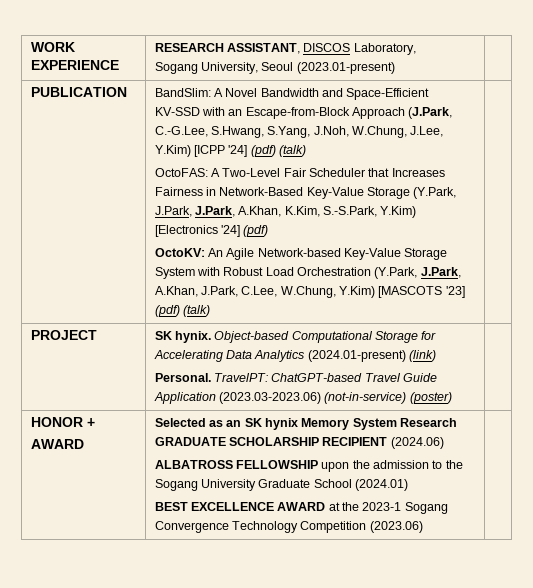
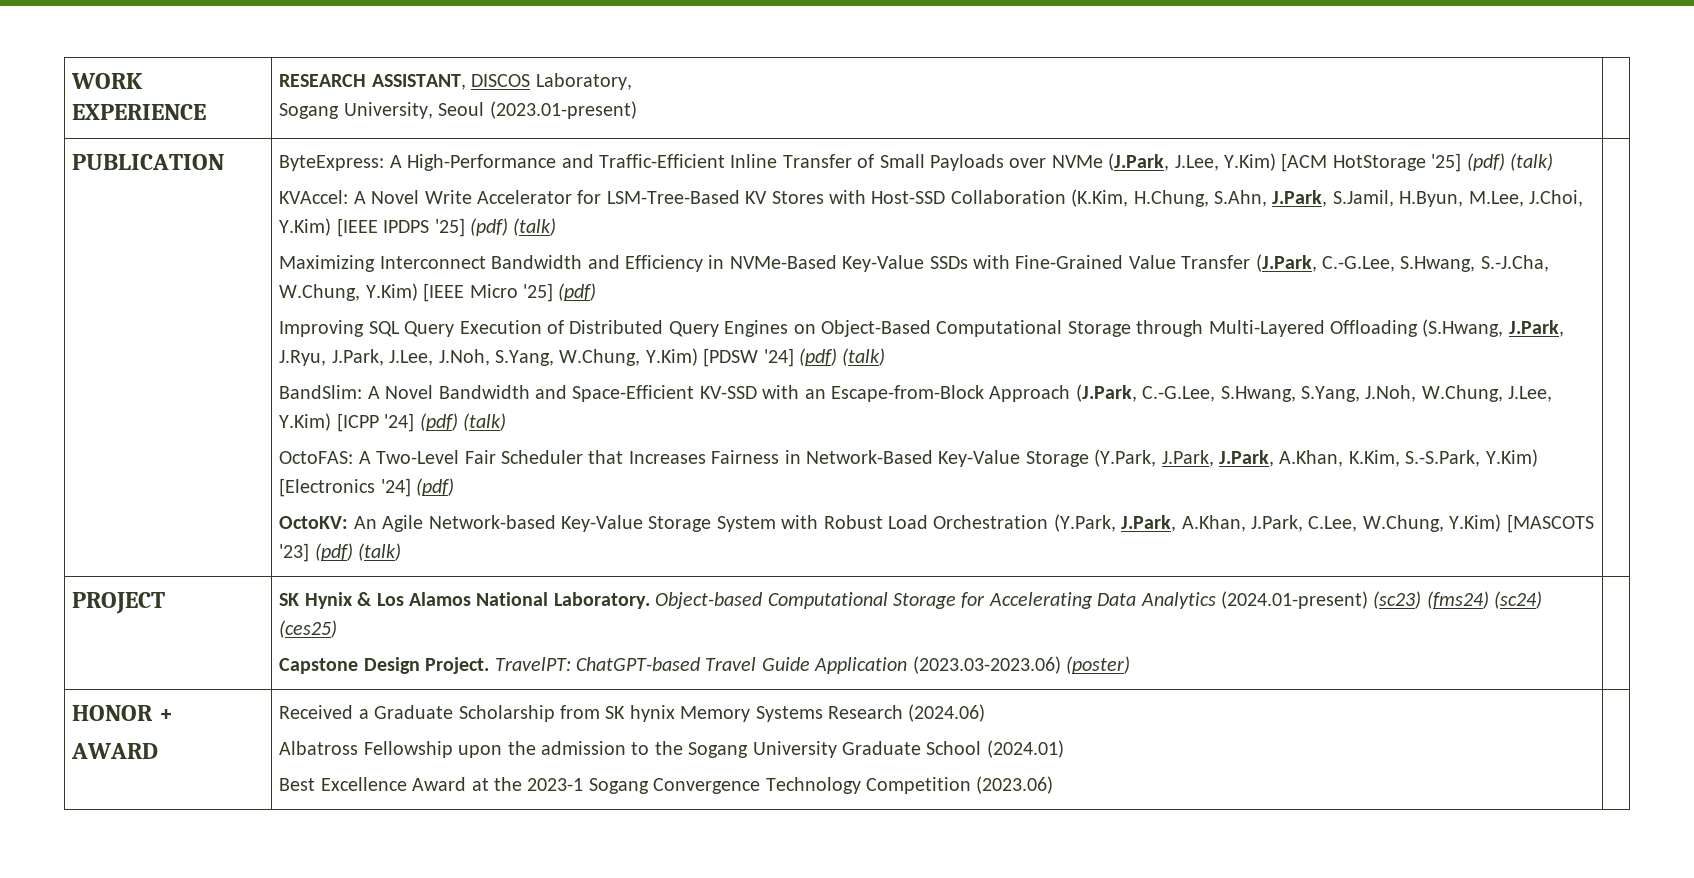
+ ByteExpress: A High-Performance and Traffic-Efficient Inline Transfer of Small Payloads over NVMe (J.Park, J.Lee, Y.Kim) [ACM HotStorage '25] (pdf) (talk)
+ KVAccel: A Novel Write Accelerator for LSM-Tree-Based KV Stores with Host-SSD Collaboration (K.Kim, H.Chung, S.Ahn, J.Park, S.Jamil, H.Byun, M.Lee, J.Choi, Y.Kim) [IEEE IPDPS '25] (pdf) (talk)
+ Maximizing Interconnect Bandwidth and Efficiency in NVMe-Based Key-Value SSDs with Fine-Grained Value Transfer (J.Park, C.-G.Lee, S.Hwang, S.-J.Cha, W.Chung, Y.Kim) [IEEE Micro '25] (pdf)
+ Improving SQL Query Execution of Distributed Query Engines on Object-Based Computational Storage through Multi-Layered Offloading (S.Hwang, J.Park, J.Ryu, J.Park, J.Lee, J.Noh, S.Yang, W.Chung, Y.Kim) [PDSW '24] (pdf) (talk)
- PROJECT | SK hynix. Object-based Computational Storage for Accelerating Data Analytics (2024.01-present) (link)
- Personal. TravelPT: ChatGPT-based Travel Guide Application (2023.03-2023.06) (not-in-service) (poster) |
+ PROJECT | SK Hynix & Los Alamos National Laboratory. Object-based Computational Storage for Accelerating Data Analytics (2024.01-present) (sc23) (fms24) (sc24) (ces25)
+ Capstone Design Project. TravelPT: ChatGPT-based Travel Guide Application (2023.03-2023.06) (poster) |
  HONOR +
- AWARD | Selected as an SK hynix Memory System Research GRADUATE SCHOLARSHIP RECIPIENT (2024.06)
- ALBATROSS FELLOWSHIP upon the admission to the Sogang University Graduate School (2024.01)
- BEST EXCELLENCE AWARD at the 2023-1 Sogang Convergence Technology Competition (2023.06) |
+ AWARD | Received a Graduate Scholarship from SK hynix Memory Systems Research (2024.06)
+ Albatross Fellowship upon the admission to the Sogang University Graduate School (2024.01)
+ Best Excellence Award at the 2023-1 Sogang Convergence Technology Competition (2023.06) |

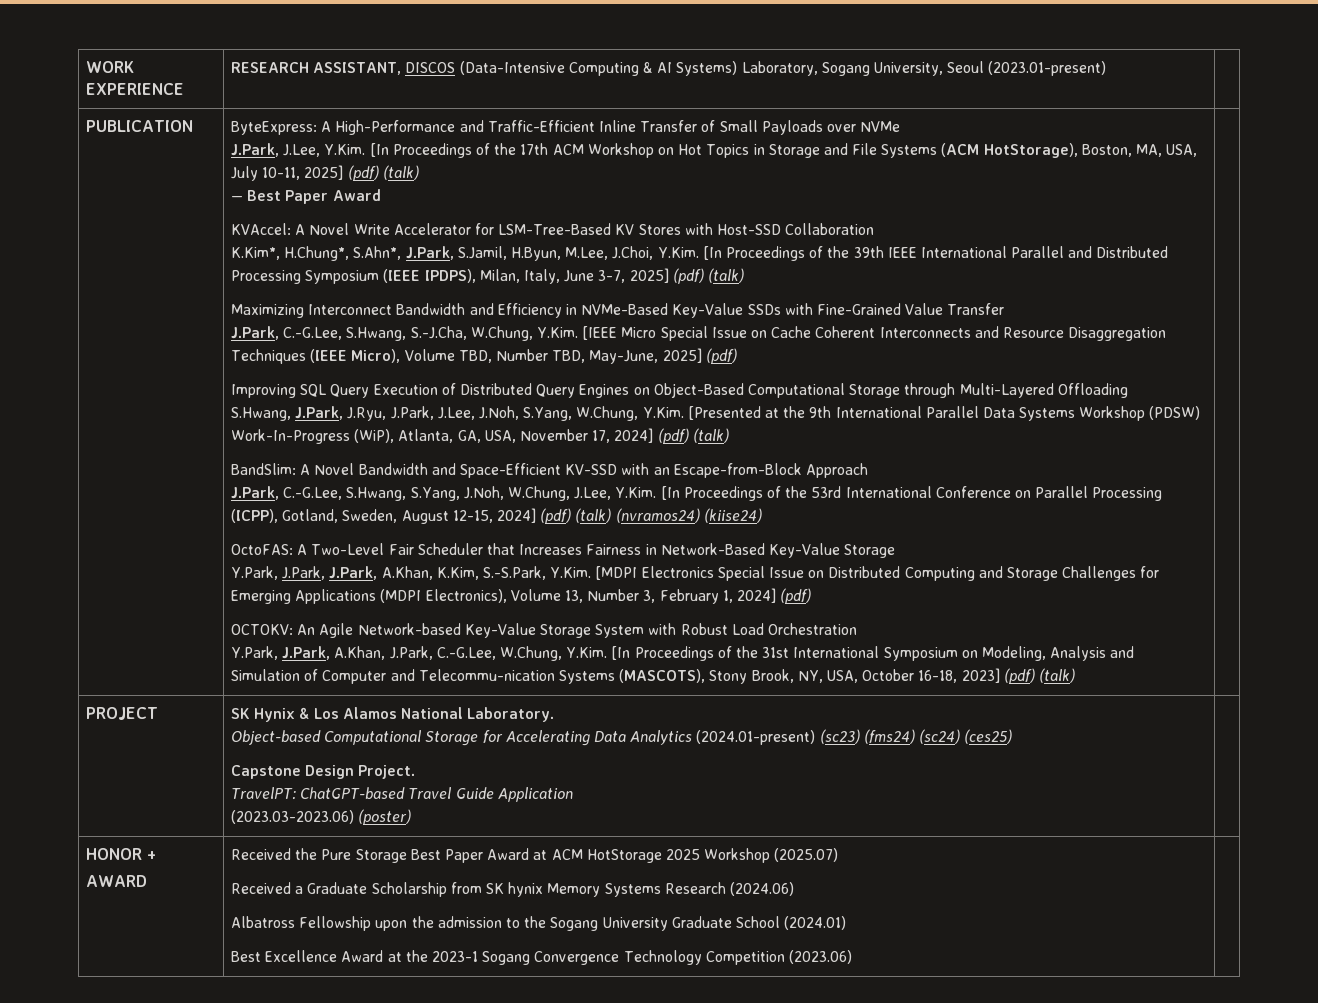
- WORK EXPERIENCE | RESEARCH ASSISTANT, DISCOS Laboratory,
- Sogang University, Seoul (2023.01-present) |
+ WORK EXPERIENCE | RESEARCH ASSISTANT, DISCOS (Data-Intensive Computing & AI Systems) Laboratory, Sogang University, Seoul (2023.01-present) |
- ByteExpress: A High-Performance and Traffic-Efficient Inline Transfer of Small Payloads over NVMe (J.Park, J.Lee, Y.Kim) [ACM HotStorage '25] (pdf) (talk)
+ ByteExpress: A High-Performance and Traffic-Efficient Inline Transfer of Small Payloads over NVMe
+ J.Park, J.Lee, Y.Kim. [In Proceedings of the 17th ACM Workshop on Hot Topics in Storage and File Systems (ACM HotStorage), Boston, MA, USA, July 10-11, 2025] (pdf) (talk)
+ — Best Paper Award
- KVAccel: A Novel Write Accelerator for LSM-Tree-Based KV Stores with Host-SSD Collaboration (K.Kim, H.Chung, S.Ahn, J.Park, S.Jamil, H.Byun, M.Lee, J.Choi, Y.Kim) [IEEE IPDPS '25] (pdf) (talk)
+ KVAccel: A Novel Write Accelerator for LSM-Tree-Based KV Stores with Host-SSD Collaboration
+ K.Kim*, H.Chung*, S.Ahn*, J.Park, S.Jamil, H.Byun, M.Lee, J.Choi, Y.Kim. [In Proceedings of the 39th IEEE International Parallel and Distributed Processing Symposium (IEEE IPDPS), Milan, Italy, June 3-7, 2025] (pdf) (talk)
- Maximizing Interconnect Bandwidth and Efficiency in NVMe-Based Key-Value SSDs with Fine-Grained Value Transfer (J.Park, C.-G.Lee, S.Hwang, S.-J.Cha, W.Chung, Y.Kim) [IEEE Micro '25] (pdf)
+ Maximizing Interconnect Bandwidth and Efficiency in NVMe-Based Key-Value SSDs with Fine-Grained Value Transfer
+ J.Park, C.-G.Lee, S.Hwang, S.-J.Cha, W.Chung, Y.Kim. [IEEE Micro Special Issue on Cache Coherent Interconnects and Resource Disaggregation Techniques (IEEE Micro), Volume TBD, Number TBD, May-June, 2025] (pdf)
- Improving SQL Query Execution of Distributed Query Engines on Object-Based Computational Storage through Multi-Layered Offloading (S.Hwang, J.Park, J.Ryu, J.Park, J.Lee, J.Noh, S.Yang, W.Chung, Y.Kim) [PDSW '24] (pdf) (talk)
+ Improving SQL Query Execution of Distributed Query Engines on Object-Based Computational Storage through Multi-Layered Offloading
+ S.Hwang, J.Park, J.Ryu, J.Park, J.Lee, J.Noh, S.Yang, W.Chung, Y.Kim. [Presented at the 9th International Parallel Data Systems Workshop (PDSW) Work-In-Progress (WiP), Atlanta, GA, USA, November 17, 2024] (pdf) (talk)
- BandSlim: A Novel Bandwidth and Space-Efficient KV-SSD with an Escape-from-Block Approach (J.Park, C.-G.Lee, S.Hwang, S.Yang, J.Noh, W.Chung, J.Lee, Y.Kim) [ICPP '24] (pdf) (talk)
+ BandSlim: A Novel Bandwidth and Space-Efficient KV-SSD with an Escape-from-Block Approach
+ J.Park, C.-G.Lee, S.Hwang, S.Yang, J.Noh, W.Chung, J.Lee, Y.Kim. [In Proceedings of the 53rd International Conference on Parallel Processing (ICPP), Gotland, Sweden, August 12-15, 2024] (pdf) (talk) (nvramos24) (kiise24)
- OctoFAS: A Two-Level Fair Scheduler that Increases Fairness in Network-Based Key-Value Storage (Y.Park, J.Park, J.Park, A.Khan, K.Kim, S.-S.Park, Y.Kim) [Electronics '24] (pdf)
- OctoKV: An Agile Network-based Key-Value Storage System with Robust Load Orchestration (Y.Park, J.Park, A.Khan, J.Park, C.Lee, W.Chung, Y.Kim) [MASCOTS '23] (pdf) (talk)
+ OctoFAS: A Two-Level Fair Scheduler that Increases Fairness in Network-Based Key-Value Storage
+ Y.Park, J.Park, J.Park, A.Khan, K.Kim, S.-S.Park, Y.Kim. [MDPI Electronics Special Issue on Distributed Computing and Storage Challenges for Emerging Applications (MDPI Electronics), Volume 13, Number 3, February 1, 2024] (pdf)
+ OCTOKV: An Agile Network-based Key-Value Storage System with Robust Load Orchestration
+ Y.Park, J.Park, A.Khan, J.Park, C.-G.Lee, W.Chung, Y.Kim. [In Proceedings of the 31st International Symposium on Modeling, Analysis and Simulation of Computer and Telecommu-nication Systems (MASCOTS), Stony Brook, NY, USA, October 16-18, 2023] (pdf) (talk)
- PROJECT | SK Hynix & Los Alamos National Laboratory. Object-based Computational Storage for Accelerating Data Analytics (2024.01-present) (sc23) (fms24) (sc24) (ces25)
- Capstone Design Project. TravelPT: ChatGPT-based Travel Guide Application (2023.03-2023.06) (poster) |
+ PROJECT | SK Hynix & Los Alamos National Laboratory.
+ Object-based Computational Storage for Accelerating Data Analytics (2024.01-present) (sc23) (fms24) (sc24) (ces25)
+ Capstone Design Project.
+ TravelPT: ChatGPT-based Travel Guide Application
+ (2023.03-2023.06) (poster) |
+ Received the Pure Storage Best Paper Award at ACM HotStorage 2025 Workshop (2025.07)

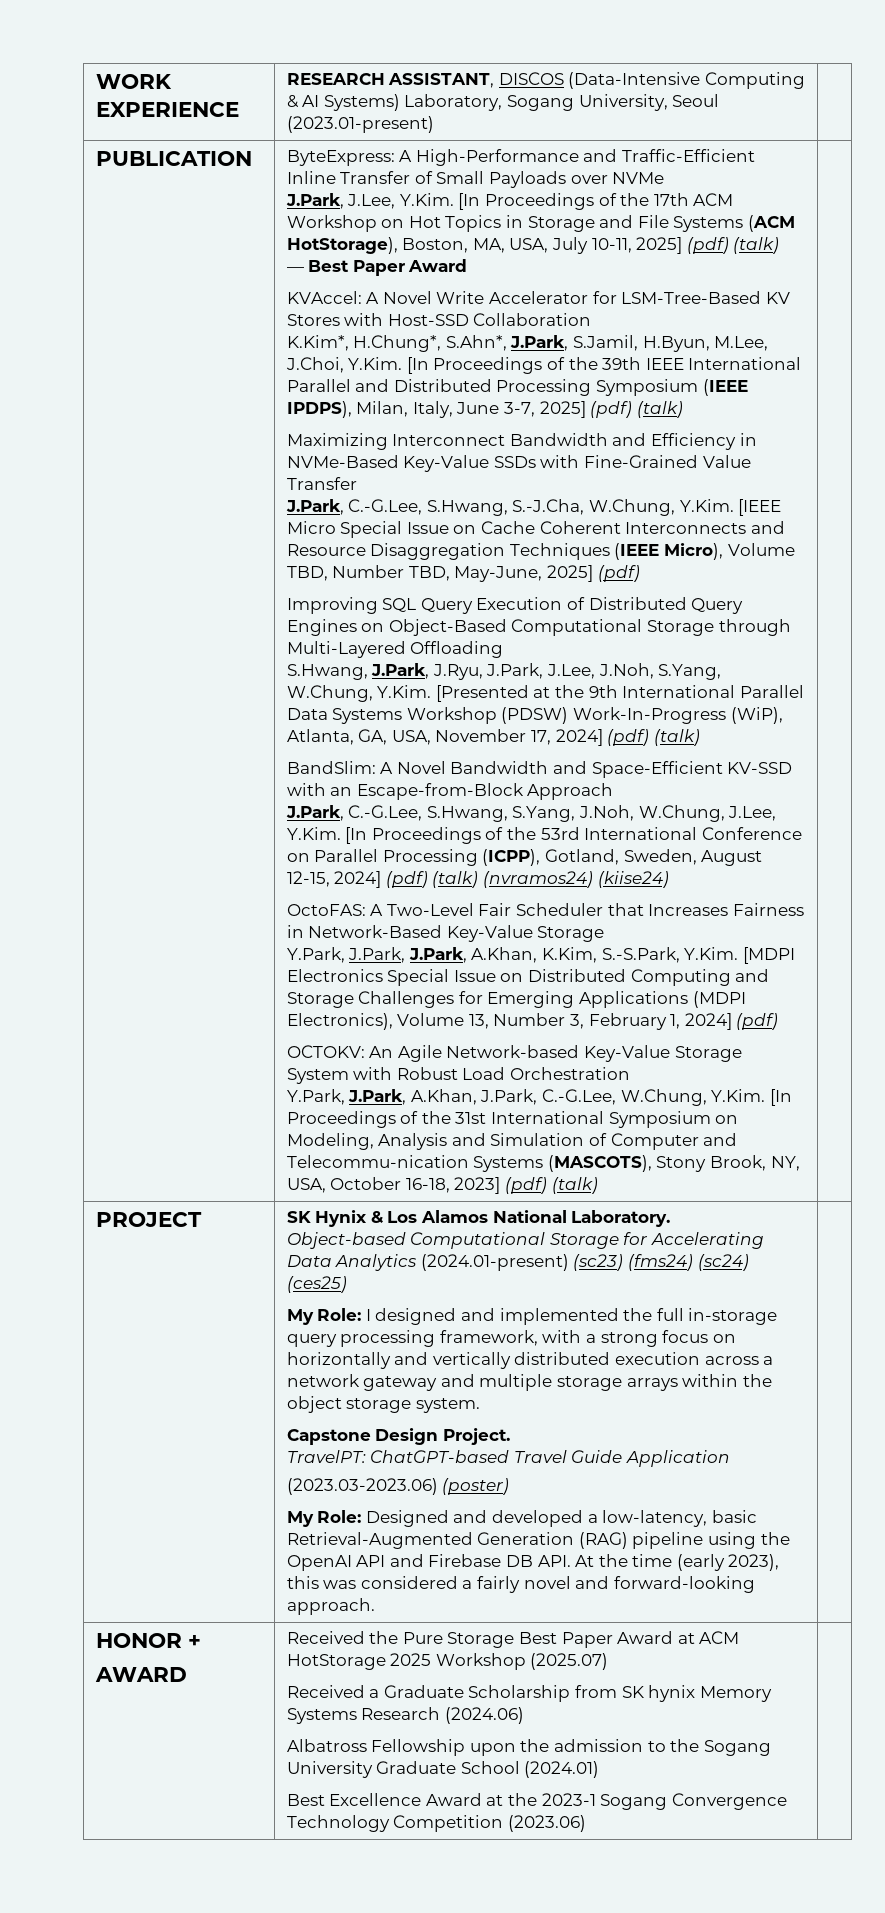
+ My Role: I designed and implemented the full in-storage query processing framework, with a strong focus on horizontally and vertically distributed execution across a network gateway and multiple storage arrays within the object storage system.
+ My Role: Designed and developed a low-latency, basic Retrieval-Augmented Generation (RAG) pipeline using the OpenAI API and Firebase DB API. At the time (early 2023), this was considered a fairly novel and forward-looking approach.

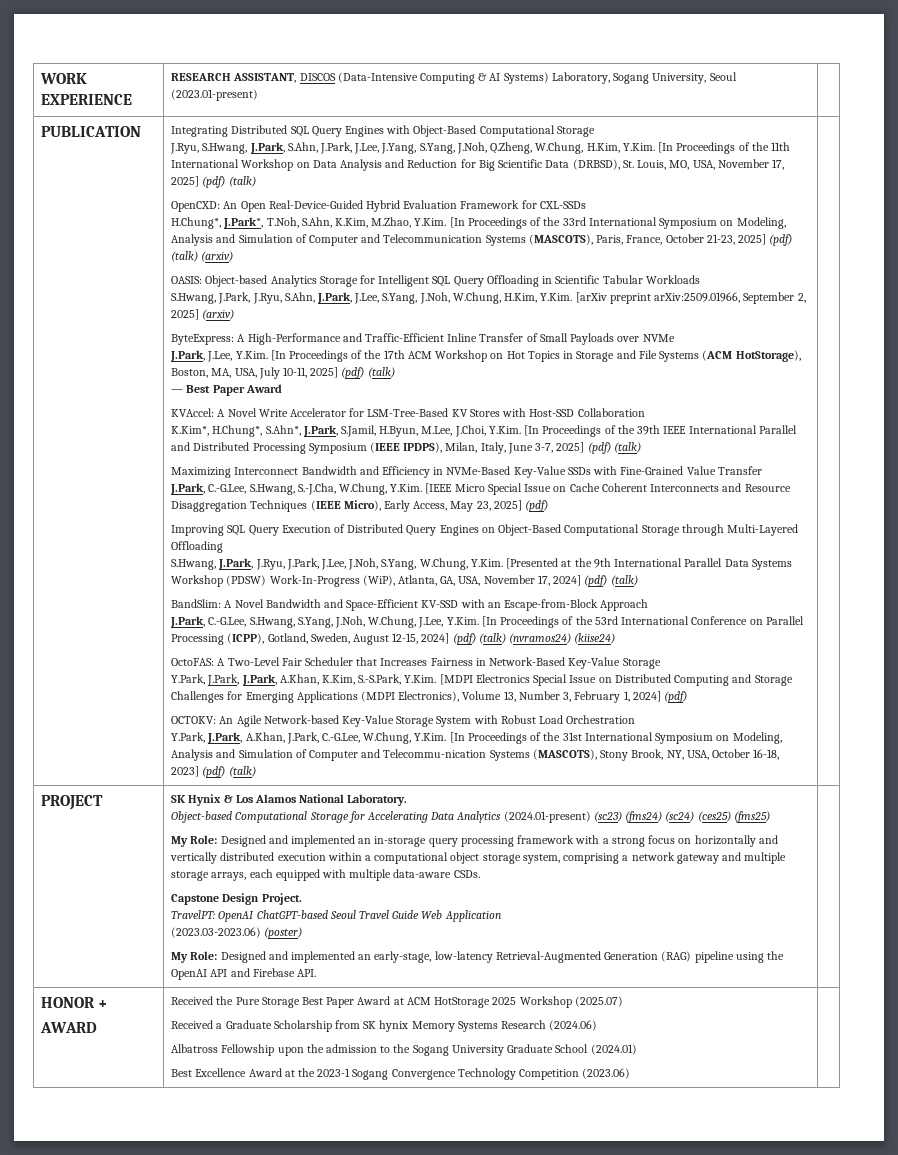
+ Integrating Distributed SQL Query Engines with Object-Based Computational Storage
+ J.Ryu, S.Hwang, J.Park, S.Ahn, J.Park, J.Lee, J.Yang, S.Yang, J.Noh, Q.Zheng, W.Chung, H.Kim, Y.Kim. [In Proceedings of the 11th International Workshop on Data Analysis and Reduction for Big Scientific Data (DRBSD), St. Louis, MO, USA, November 17, 2025] (pdf) (talk)
+ OpenCXD: An Open Real-Device-Guided Hybrid Evaluation Framework for CXL-SSDs
+ H.Chung*, J.Park*, T.Noh, S.Ahn, K.Kim, M.Zhao, Y.Kim. [In Proceedings of the 33rd International Symposium on Modeling, Analysis and Simulation of Computer and Telecommunication Systems (MASCOTS), Paris, France, October 21-23, 2025] (pdf) (talk) (arxiv)
+ OASIS: Object-based Analytics Storage for Intelligent SQL Query Offloading in Scientific Tabular Workloads
+ S.Hwang, J.Park, J.Ryu, S.Ahn, J.Park, J.Lee, S.Yang, J.Noh, W.Chung, H.Kim, Y.Kim. [arXiv preprint arXiv:2509.01966, September 2, 2025] (arxiv)
- J.Park, C.-G.Lee, S.Hwang, S.-J.Cha, W.Chung, Y.Kim. [IEEE Micro Special Issue on Cache Coherent Interconnects and Resource Disaggregation Techniques (IEEE Micro), Volume TBD, Number TBD, May-June, 2025] (pdf)
+ J.Park, C.-G.Lee, S.Hwang, S.-J.Cha, W.Chung, Y.Kim. [IEEE Micro Special Issue on Cache Coherent Interconnects and Resource Disaggregation Techniques (IEEE Micro), Early Access, May 23, 2025] (pdf)
- Object-based Computational Storage for Accelerating Data Analytics (2024.01-present) (sc23) (fms24) (sc24) (ces25)
- My Role: I designed and implemented the full in-storage query processing framework, with a strong focus on horizontally and vertically distributed execution across a network gateway and multiple storage arrays within the object storage system.
+ Object-based Computational Storage for Accelerating Data Analytics (2024.01-present) (sc23) (fms24) (sc24) (ces25) (fms25)
+ My Role: Designed and implemented an in-storage query processing framework with a strong focus on horizontally and vertically distributed execution within a computational object storage system, comprising a network gateway and multiple storage arrays, each equipped with multiple data-aware CSDs.
- TravelPT: ChatGPT-based Travel Guide Application
+ TravelPT: OpenAI ChatGPT-based Seoul Travel Guide Web Application
- My Role: Designed and developed a low-latency, basic Retrieval-Augmented Generation (RAG) pipeline using the OpenAI API and Firebase DB API. At the time (early 2023), this was considered a fairly novel and forward-looking approach.
+ My Role: Designed and implemented an early-stage, low-latency Retrieval-Augmented Generation (RAG) pipeline using the OpenAI API and Firebase API.

